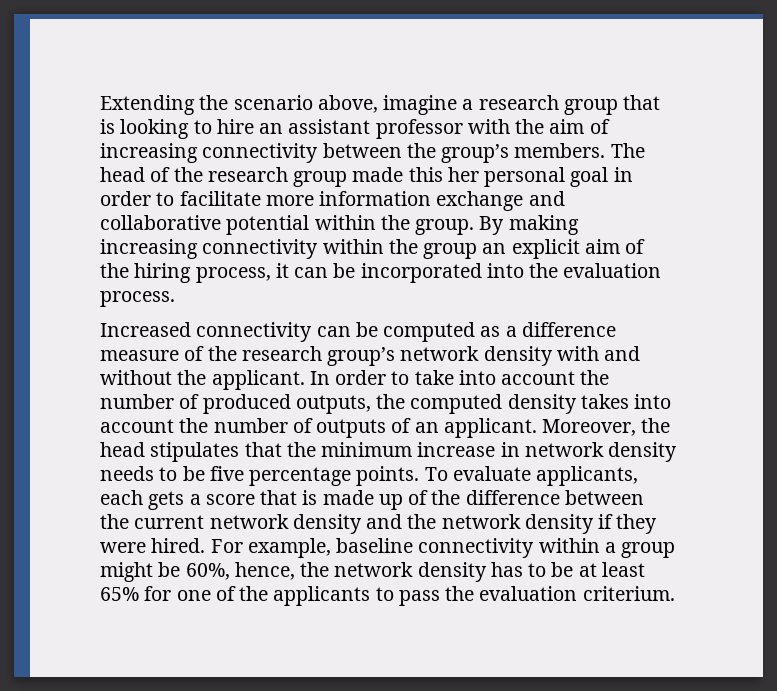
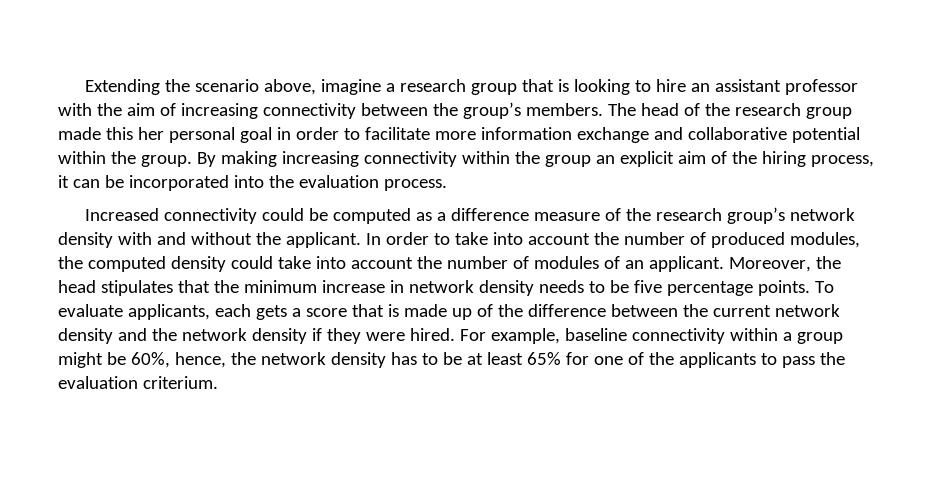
- Increased connectivity can be computed as a difference measure of the research group’s network density with and without the applicant.
+ Increased connectivity could be computed as a difference measure of the research group’s network density with and without the applicant.
- In order to take into account the number of produced outputs, the computed density takes into account the number of outputs of an applicant.
+ In order to take into account the number of produced modules, the computed density could take into account the number of modules of an applicant.

